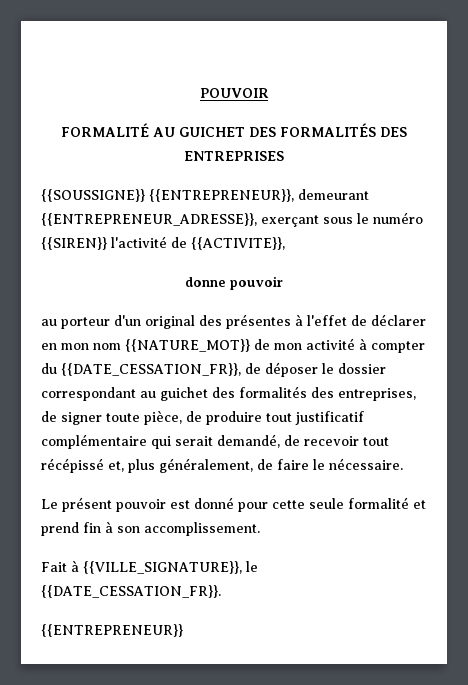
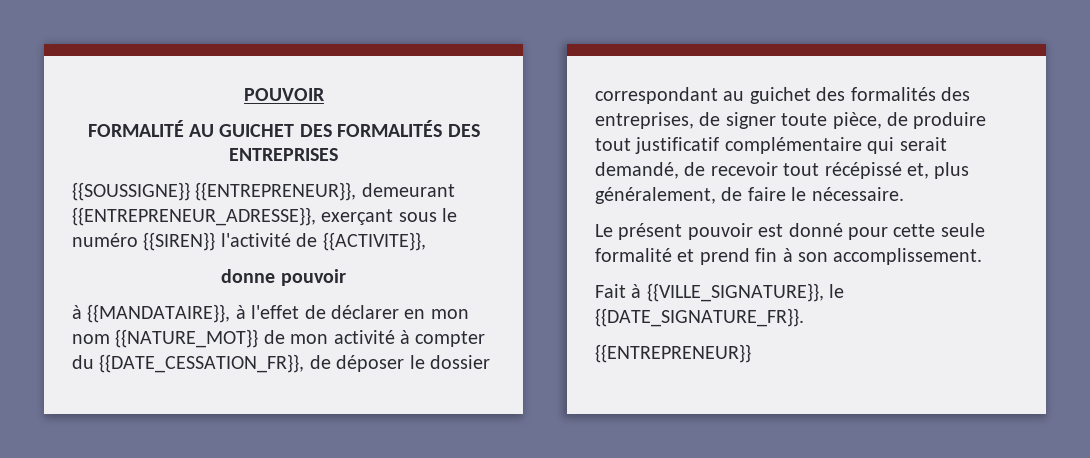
- au porteur d'un original des présentes à l'effet de déclarer en mon nom {{NATURE_MOT}} de mon activité à compter du {{DATE_CESSATION_FR}}, de déposer le dossier correspondant au guichet des formalités des entreprises, de signer toute pièce, de produire tout justificatif complémentaire qui serait demandé, de recevoir tout récépissé et, plus généralement, de faire le nécessaire.
+ à {{MANDATAIRE}}, à l'effet de déclarer en mon nom {{NATURE_MOT}} de mon activité à compter du {{DATE_CESSATION_FR}}, de déposer le dossier correspondant au guichet des formalités des entreprises, de signer toute pièce, de produire tout justificatif complémentaire qui serait demandé, de recevoir tout récépissé et, plus généralement, de faire le nécessaire.
- Fait à {{VILLE_SIGNATURE}}, le {{DATE_CESSATION_FR}}.
+ Fait à {{VILLE_SIGNATURE}}, le {{DATE_SIGNATURE_FR}}.

